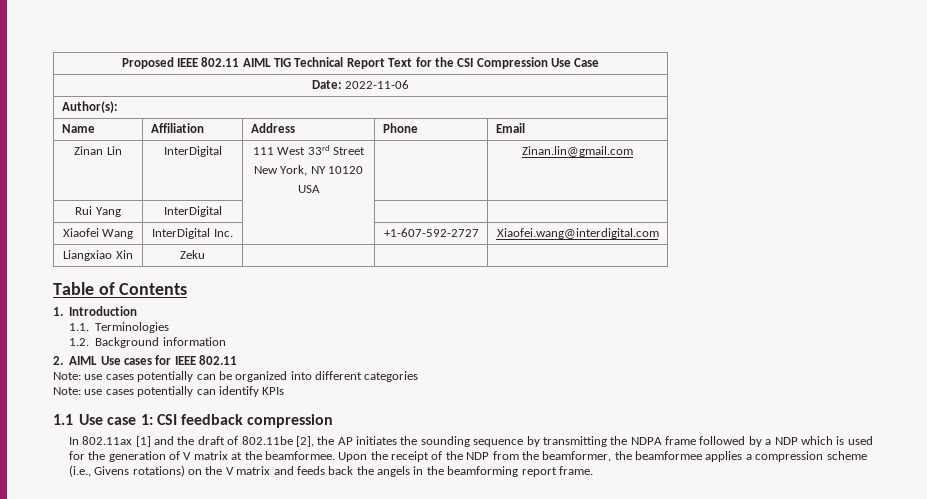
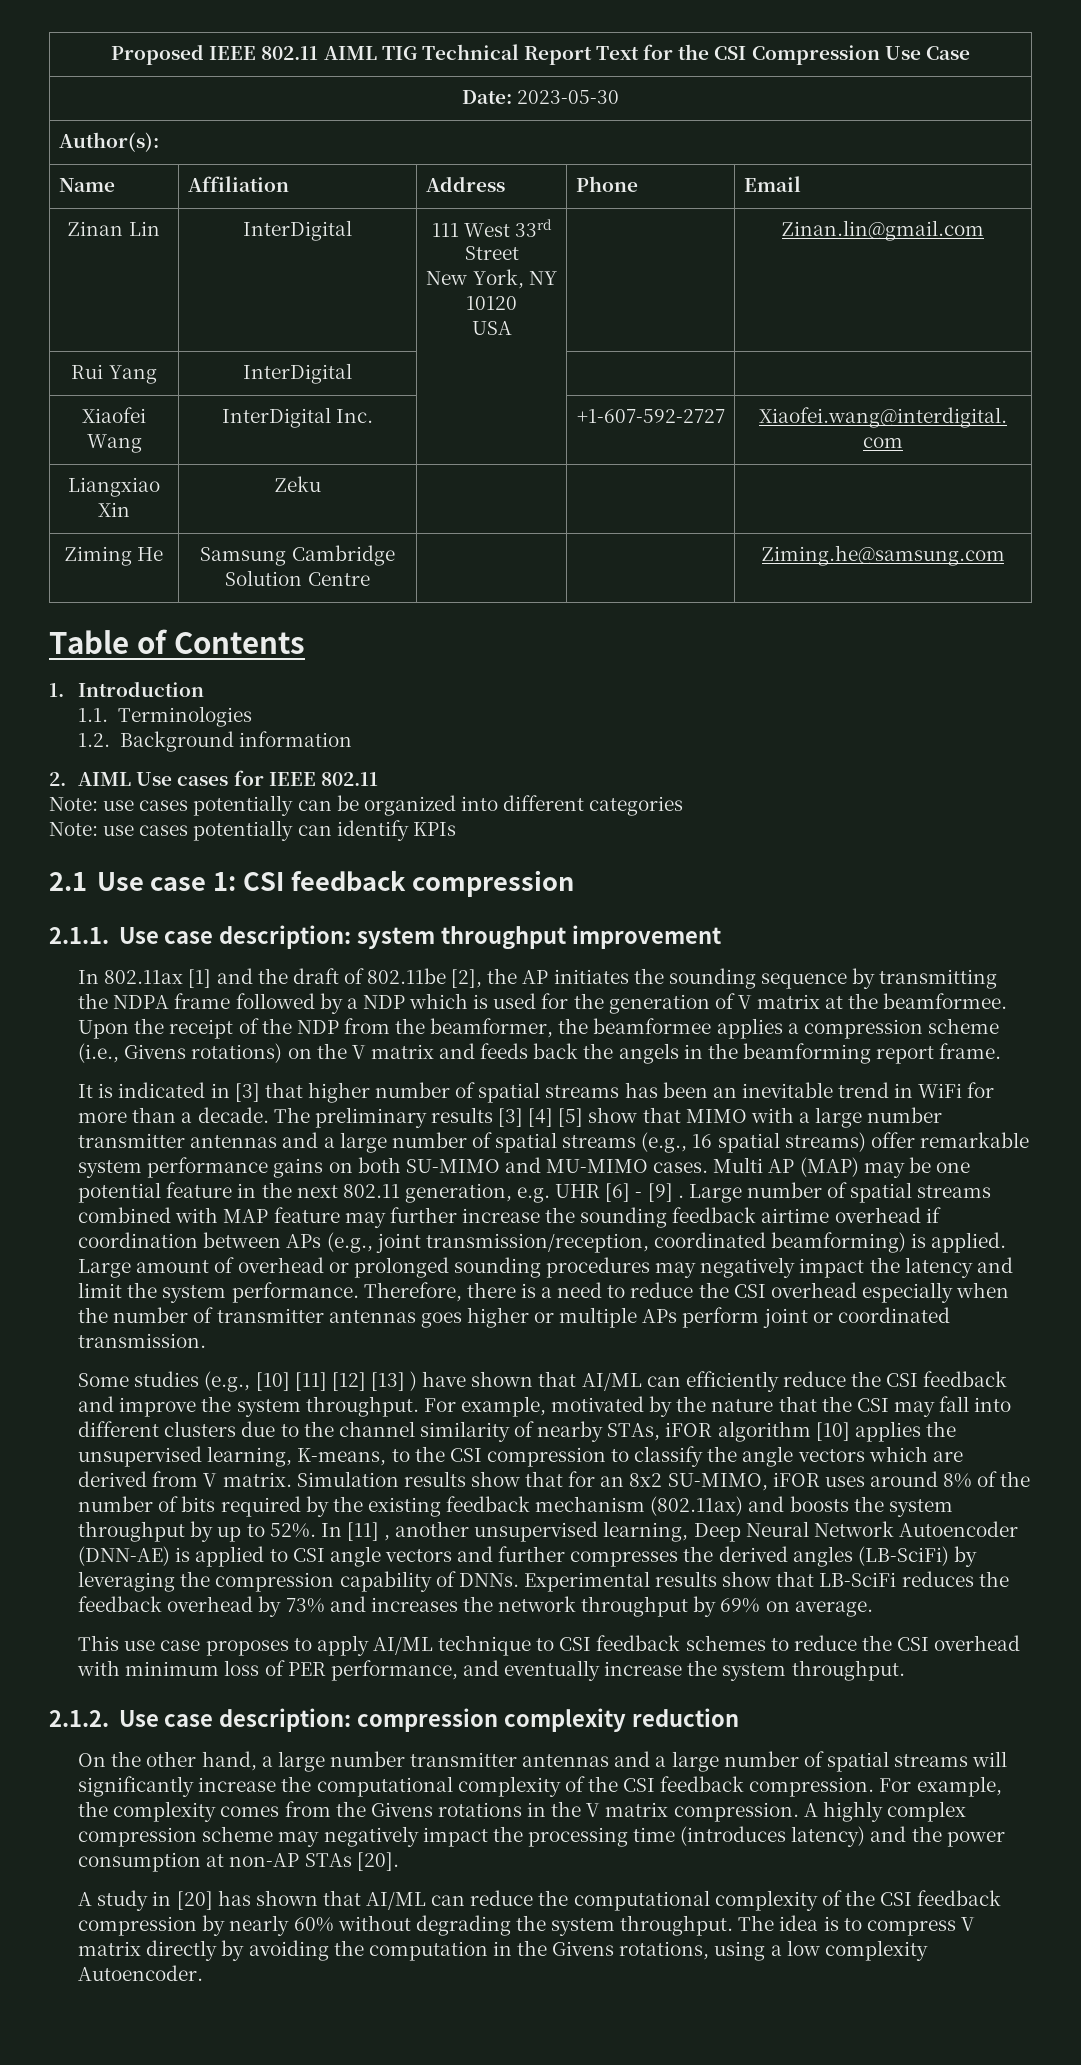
- Date: 2022-11-06
+ Date: 2023-05-30
+ Ziming He | Samsung Cambridge Solution Centre | | | Ziming.he@samsung.com
- 1.1 Use case 1: CSI feedback compression
+ 2.1 Use case 1: CSI feedback compression
+ 2.1.1. Use case description: system throughput improvement
+ It is indicated in [3] that higher number of spatial streams has been an inevitable trend in WiFi for more than a decade. The preliminary results [3] [4] [5] show that MIMO with a large number transmitter antennas and a large number of spatial streams (e.g., 16 spatial streams) offer remarkable system performance gains on both SU-MIMO and MU-MIMO cases. Multi AP (MAP) may be one potential feature in the next 802.11 generation, e.g. UHR [6] - [9] . Large number of spatial streams combined with MAP feature may further increase the sounding feedback airtime overhead if coordination between APs (e.g., joint transmission/reception, coordinated beamforming) is applied. Large amount of overhead or prolonged sounding procedures may negatively impact the latency and limit the system performance. Therefore, there is a need to reduce the CSI overhead especially when the number of transmitter antennas goes higher or multiple APs perform joint or coordinated transmission.
+ Some studies (e.g., [10] [11] [12] [13] ) have shown that AI/ML can efficiently reduce the CSI feedback and improve the system throughput. For example, motivated by the nature that the CSI may fall into different clusters due to the channel similarity of nearby STAs, iFOR algorithm [10] applies the unsupervised learning, K-means, to the CSI compression to classify the angle vectors which are derived from V matrix. Simulation results show that for an 8x2 SU-MIMO, iFOR uses around 8% of the number of bits required by the existing feedback mechanism (802.11ax) and boosts the system throughput by up to 52%. In [11] , another unsupervised learning, Deep Neural Network Autoencoder (DNN-AE) is applied to CSI angle vectors and further compresses the derived angles (LB-SciFi) by leveraging the compression capability of DNNs. Experimental results show that LB-SciFi reduces the feedback overhead by 73% and increases the network throughput by 69% on average.
+ This use case proposes to apply AI/ML technique to CSI feedback schemes to reduce the CSI overhead with minimum loss of PER performance, and eventually increase the system throughput.
+ 2.1.2. Use case description: compression complexity reduction
+ On the other hand, a large number transmitter antennas and a large number of spatial streams will significantly increase the computational complexity of the CSI feedback compression. For example, the complexity comes from the Givens rotations in the V matrix compression. A highly complex compression scheme may negatively impact the processing time (introduces latency) and the power consumption at non-AP STAs [20].
+ A study in [20] has shown that AI/ML can reduce the computational complexity of the CSI feedback compression by nearly 60% without degrading the system throughput. The idea is to compress V matrix directly by avoiding the computation in the Givens rotations, using a low complexity Autoencoder.

